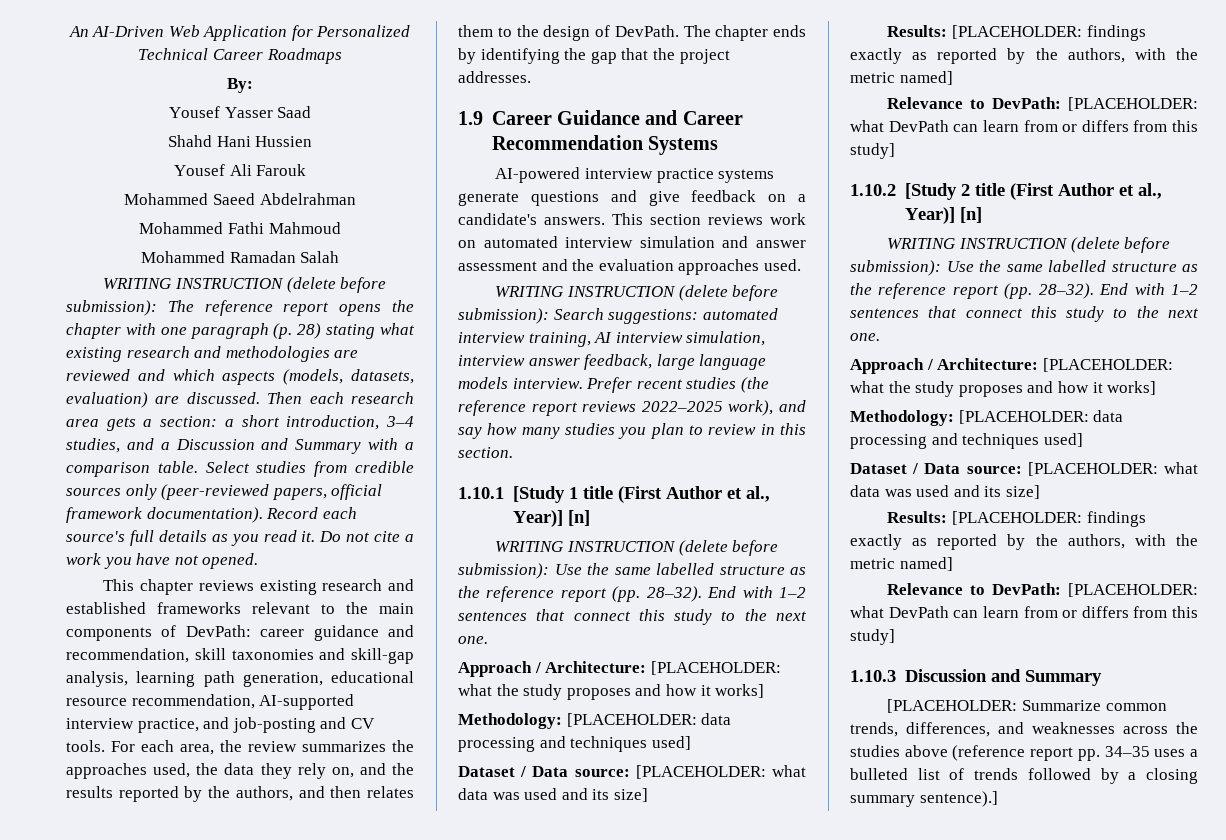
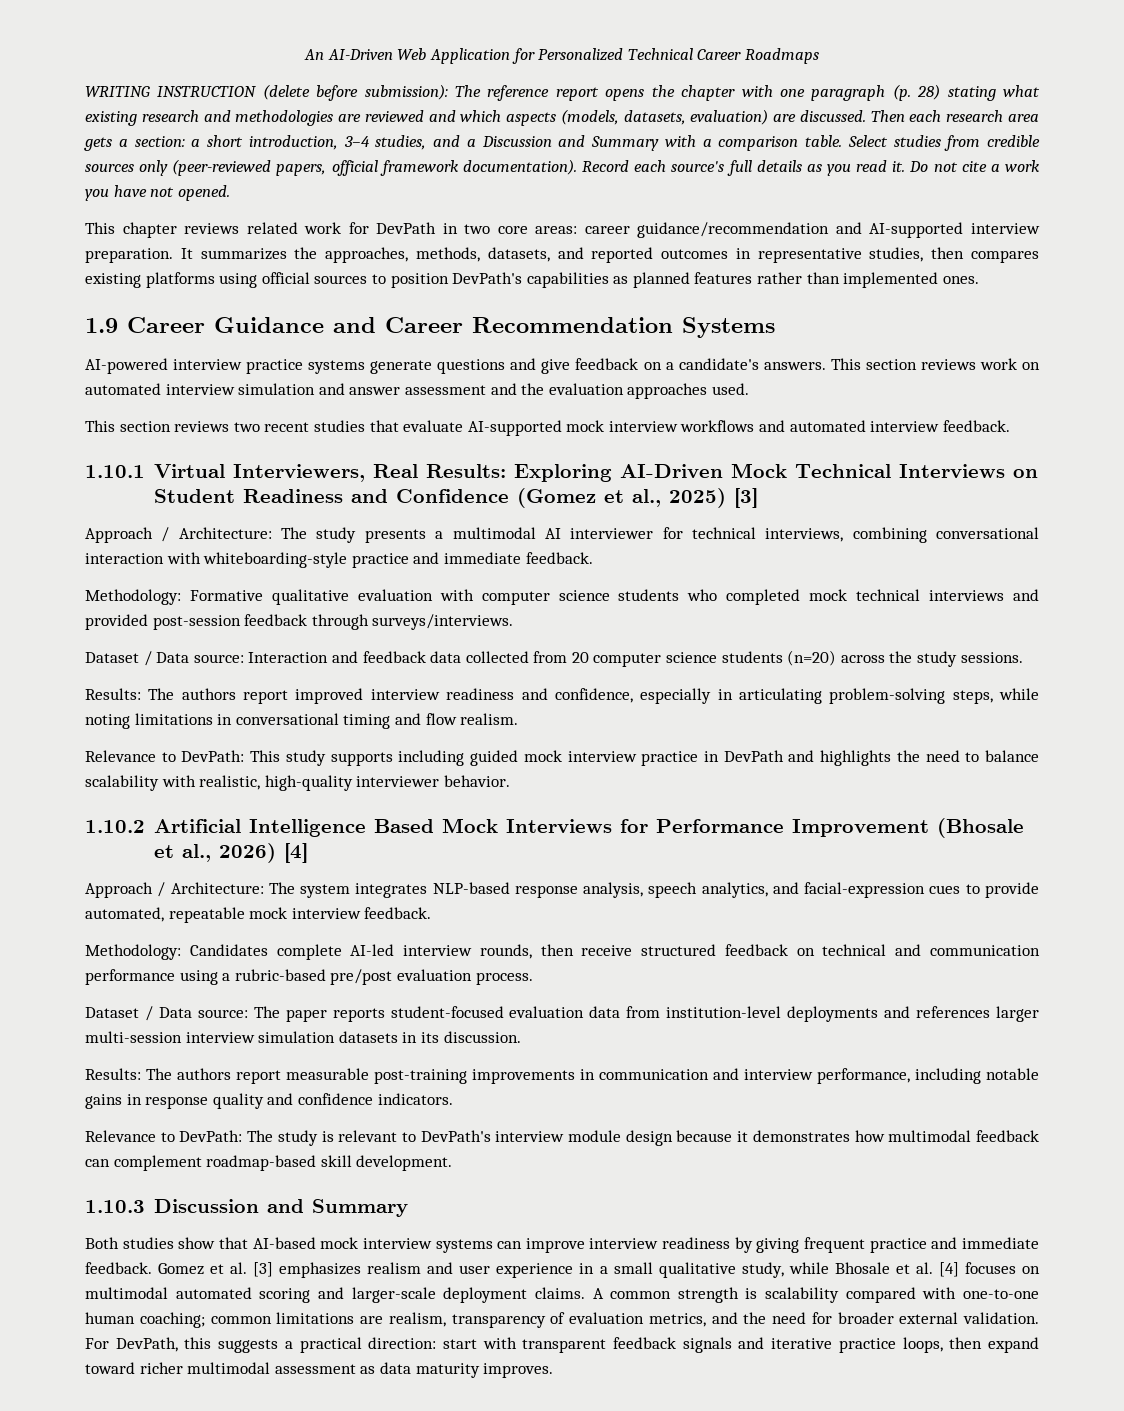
- By:
- Yousef Yasser Saad
- Shahd Hani Hussien
- Yousef Ali Farouk
- Mohammed Saeed Abdelrahman
- Mohammed Fathi Mahmoud
- Mohammed Ramadan Salah
- This chapter reviews existing research and established frameworks relevant to the main components of DevPath: career guidance and recommendation, skill taxonomies and skill-gap analysis, learning path generation, educational resource recommendation, AI-supported interview practice, and job-posting and CV tools. For each area, the review summarizes the approaches used, the data they rely on, and the results reported by the authors, and then relates them to the design of DevPath. The chapter ends by identifying the gap that the project addresses.
+ This chapter reviews related work for DevPath in two core areas: career guidance/recommendation and AI-supported interview preparation. It summarizes the approaches, methods, datasets, and reported outcomes in representative studies, then compares existing platforms using official sources to position DevPath's capabilities as planned features rather than implemented ones.
- WRITING INSTRUCTION (delete before submission): Search suggestions: automated interview training, AI interview simulation, interview answer feedback, large language models interview. Prefer recent studies (the reference report reviews 2022–2025 work), and say how many studies you plan to review in this section.
- 1.10.1 [Study 1 title (First Author et al., Year)] [n]
- WRITING INSTRUCTION (delete before submission): Use the same labelled structure as the reference report (pp. 28–32). End with 1–2 sentences that connect this study to the next one.
- Approach / Architecture: [PLACEHOLDER: what the study proposes and how it works]
- Methodology: [PLACEHOLDER: data processing and techniques used]
- Dataset / Data source: [PLACEHOLDER: what data was used and its size]
- Results: [PLACEHOLDER: findings exactly as reported by the authors, with the metric named]
- Relevance to DevPath: [PLACEHOLDER: what DevPath can learn from or differs from this study]
- 1.10.2 [Study 2 title (First Author et al., Year)] [n]
- WRITING INSTRUCTION (delete before submission): Use the same labelled structure as the reference report (pp. 28–32). End with 1–2 sentences that connect this study to the next one.
- Approach / Architecture: [PLACEHOLDER: what the study proposes and how it works]
- Methodology: [PLACEHOLDER: data processing and techniques used]
- Dataset / Data source: [PLACEHOLDER: what data was used and its size]
- Results: [PLACEHOLDER: findings exactly as reported by the authors, with the metric named]
- Relevance to DevPath: [PLACEHOLDER: what DevPath can learn from or differs from this study]
+ This section reviews two recent studies that evaluate AI-supported mock interview workflows and automated interview feedback.
+ 1.10.1 Virtual Interviewers, Real Results: Exploring AI-Driven Mock Technical Interviews on Student Readiness and Confidence (Gomez et al., 2025) [3]
+ Approach / Architecture: The study presents a multimodal AI interviewer for technical interviews, combining conversational interaction with whiteboarding-style practice and immediate feedback.
+ Methodology: Formative qualitative evaluation with computer science students who completed mock technical interviews and provided post-session feedback through surveys/interviews.
+ Dataset / Data source: Interaction and feedback data collected from 20 computer science students (n=20) across the study sessions.
+ Results: The authors report improved interview readiness and confidence, especially in articulating problem-solving steps, while noting limitations in conversational timing and flow realism.
+ Relevance to DevPath: This study supports including guided mock interview practice in DevPath and highlights the need to balance scalability with realistic, high-quality interviewer behavior.
+ 1.10.2 Artificial Intelligence Based Mock Interviews for Performance Improvement (Bhosale et al., 2026) [4]
+ Approach / Architecture: The system integrates NLP-based response analysis, speech analytics, and facial-expression cues to provide automated, repeatable mock interview feedback.
+ Methodology: Candidates complete AI-led interview rounds, then receive structured feedback on technical and communication performance using a rubric-based pre/post evaluation process.
+ Dataset / Data source: The paper reports student-focused evaluation data from institution-level deployments and references larger multi-session interview simulation datasets in its discussion.
+ Results: The authors report measurable post-training improvements in communication and interview performance, including notable gains in response quality and confidence indicators.
+ Relevance to DevPath: The study is relevant to DevPath's interview module design because it demonstrates how multimodal feedback can complement roadmap-based skill development.
  1.10.3 Discussion and Summary
- [PLACEHOLDER: Summarize common trends, differences, and weaknesses across the studies above (reference report pp. 34–35 uses a bulleted list of trends followed by a closing summary sentence).]
+ Both studies show that AI-based mock interview systems can improve interview readiness by giving frequent practice and immediate feedback. Gomez et al. [3] emphasizes realism and user experience in a small qualitative study, while Bhosale et al. [4] focuses on multimodal automated scoring and larger-scale deployment claims. A common strength is scalability compared with one-to-one human coaching; common limitations are realism, transparency of evaluation metrics, and the need for broader external validation. For DevPath, this suggests a practical direction: start with transparent feedback signals and iterative practice loops, then expand toward richer multimodal assessment as data maturity improves.

